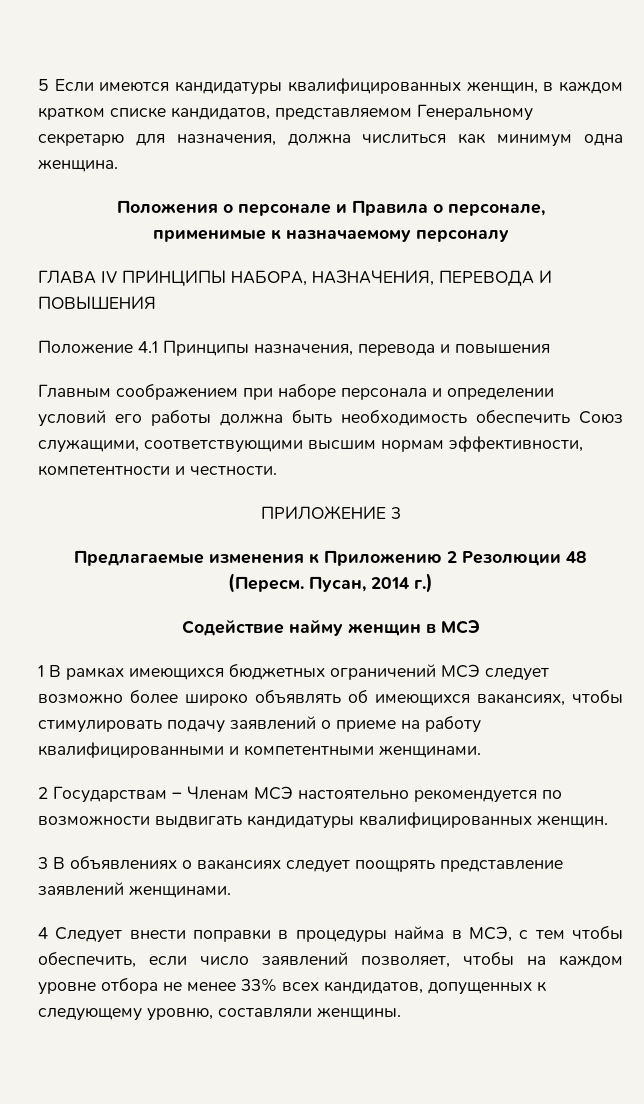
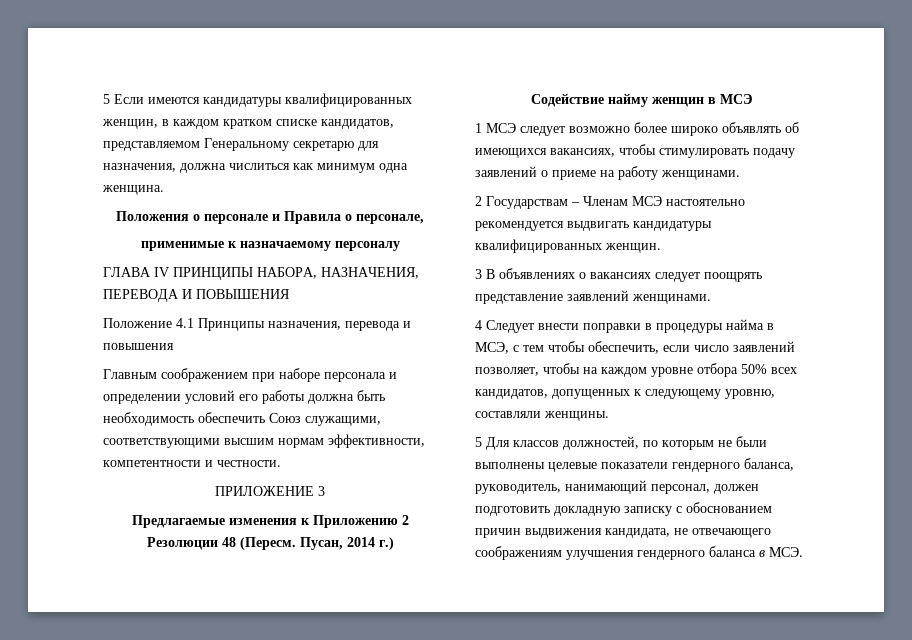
- 1 В рамках имеющихся бюджетных ограничений МСЭ следует возможно более широко объявлять об имеющихся вакансиях, чтобы стимулировать подачу заявлений о приеме на работу квалифицированными и компетентными женщинами.
+ 1 МСЭ следует возможно более широко объявлять об имеющихся вакансиях, чтобы стимулировать подачу заявлений о приеме на работу женщинами.
- 2 Государствам – Членам МСЭ настоятельно рекомендуется по возможности выдвигать кандидатуры квалифицированных женщин.
+ 2 Государствам – Членам МСЭ настоятельно рекомендуется выдвигать кандидатуры квалифицированных женщин.
- 4 Следует внести поправки в процедуры найма в МСЭ, с тем чтобы обеспечить, если число заявлений позволяет, чтобы на каждом уровне отбора не менее 33% всех кандидатов, допущенных к следующему уровню, составляли женщины.
+ 4 Следует внести поправки в процедуры найма в МСЭ, с тем чтобы обеспечить, если число заявлений позволяет, чтобы на каждом уровне отбора 50% всех кандидатов, допущенных к следующему уровню, составляли женщины.
+ 5 Для классов должностей, по которым не были выполнены целевые показатели гендерного баланса, руководитель, нанимающий персонал, должен подготовить докладную записку с обоснованием причин выдвижения кандидата, не отвечающего соображениям улучшения гендерного баланса в МСЭ.

